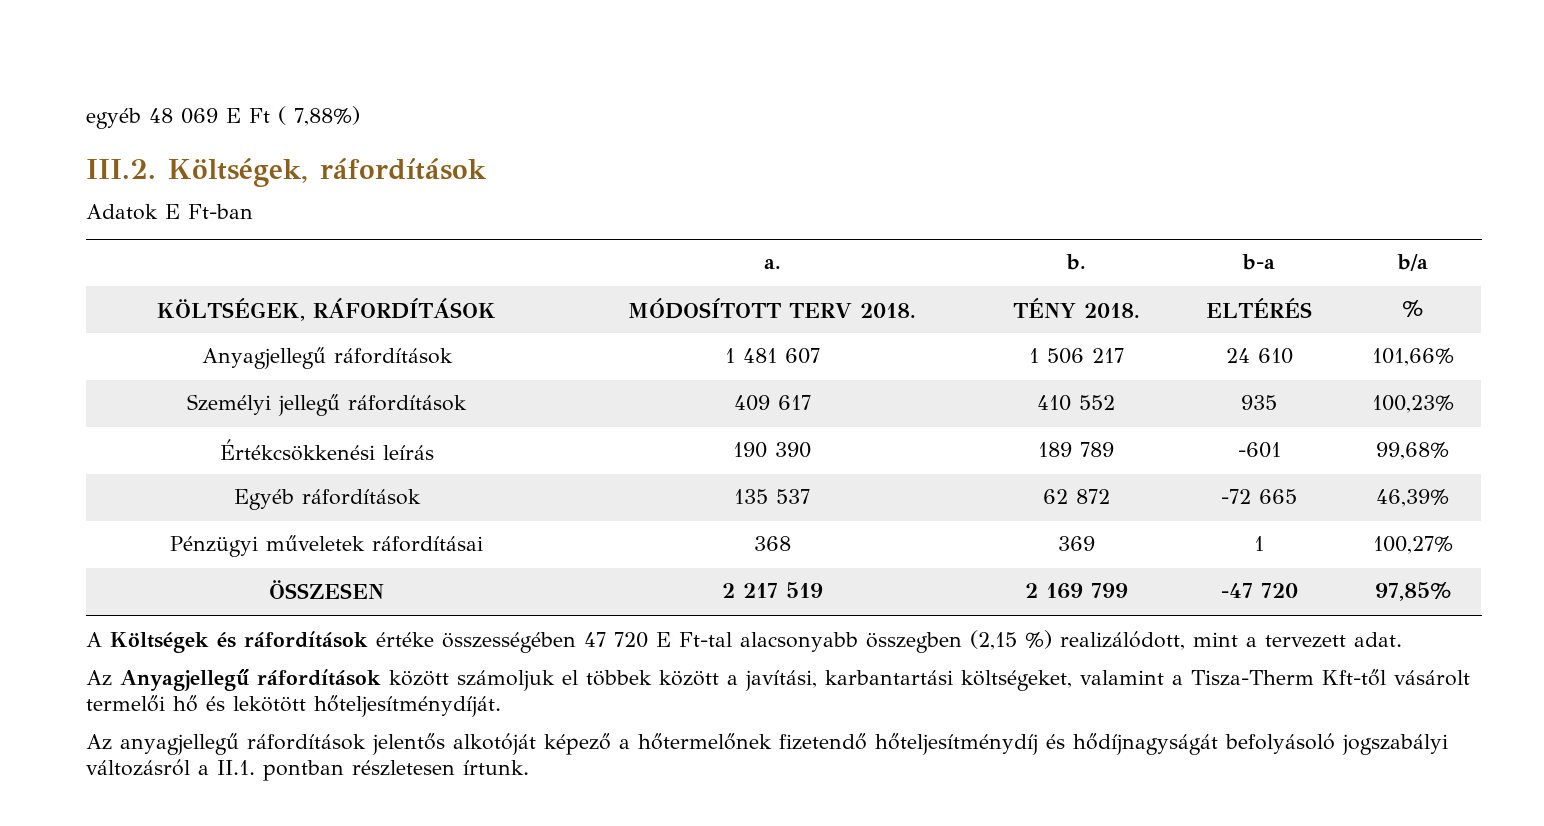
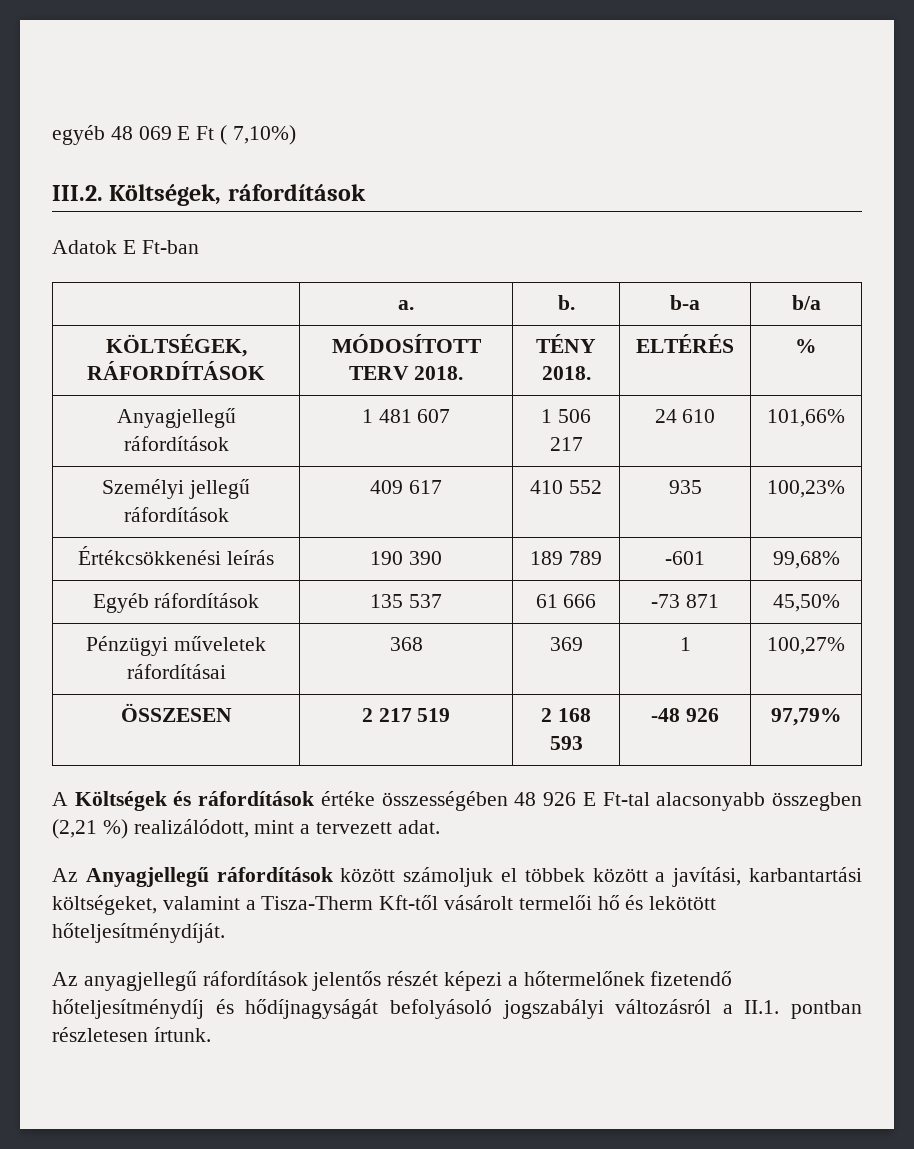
- egyéb 48 069 E Ft ( 7,88%)
+ egyéb 48 069 E Ft ( 7,10%)
- Egyéb ráfordítások | 135 537 | 62 872 | -72 665 | 46,39%
+ Egyéb ráfordítások | 135 537 | 61 666 | -73 871 | 45,50%
- ÖSSZESEN | 2 217 519 | 2 169 799 | -47 720 | 97,85%
+ ÖSSZESEN | 2 217 519 | 2 168 593 | -48 926 | 97,79%
- A Költségek és ráfordítások értéke összességében 47 720 E Ft-tal alacsonyabb összegben (2,15 %) realizálódott, mint a tervezett adat.
+ A Költségek és ráfordítások értéke összességében 48 926 E Ft-tal alacsonyabb összegben (2,21 %) realizálódott, mint a tervezett adat.
- Az anyagjellegű ráfordítások jelentős alkotóját képező a hőtermelőnek fizetendő hőteljesítménydíj és hődíjnagyságát befolyásoló jogszabályi változásról a II.1. pontban részletesen írtunk.
+ Az anyagjellegű ráfordítások jelentős részét képezi a hőtermelőnek fizetendő hőteljesítménydíj és hődíjnagyságát befolyásoló jogszabályi változásról a II.1. pontban részletesen írtunk.

